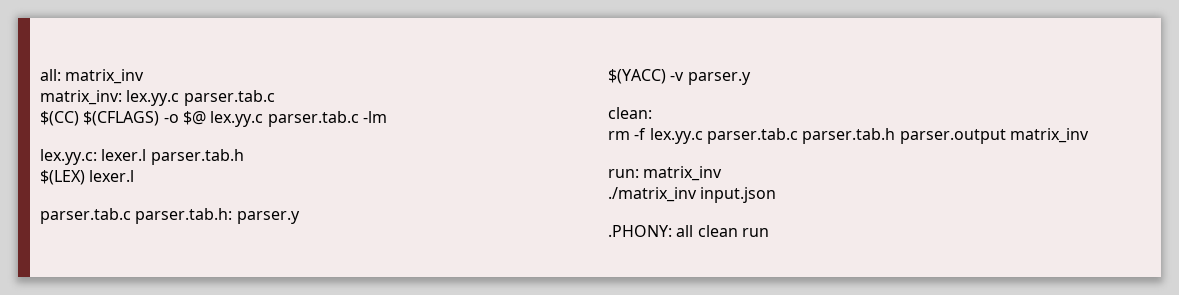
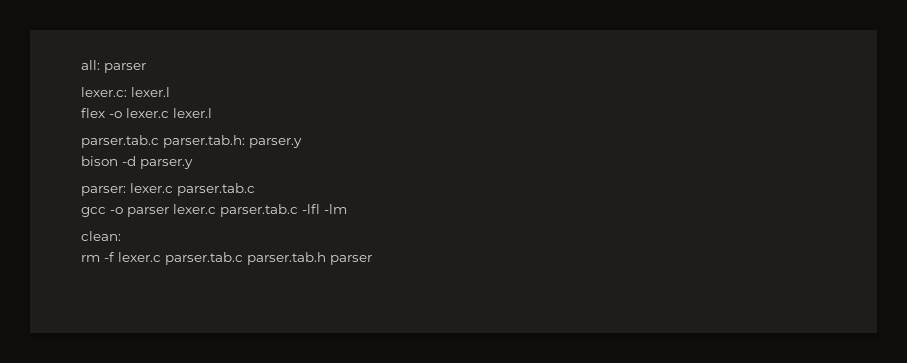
- all: matrix_inv
- matrix_inv: lex.yy.c parser.tab.c
- $(CC) $(CFLAGS) -o $@ lex.yy.c parser.tab.c -lm
- lex.yy.c: lexer.l parser.tab.h
- $(LEX) lexer.l
+ all: parser
+ lexer.c: lexer.l
+ flex -o lexer.c lexer.l
- $(YACC) -v parser.y
+ bison -d parser.y
+ parser: lexer.c parser.tab.c
+ gcc -o parser lexer.c parser.tab.c -lfl -lm
- rm -f lex.yy.c parser.tab.c parser.tab.h parser.output matrix_inv
- run: matrix_inv
- ./matrix_inv input.json
- .PHONY: all clean run
+ rm -f lexer.c parser.tab.c parser.tab.h parser

